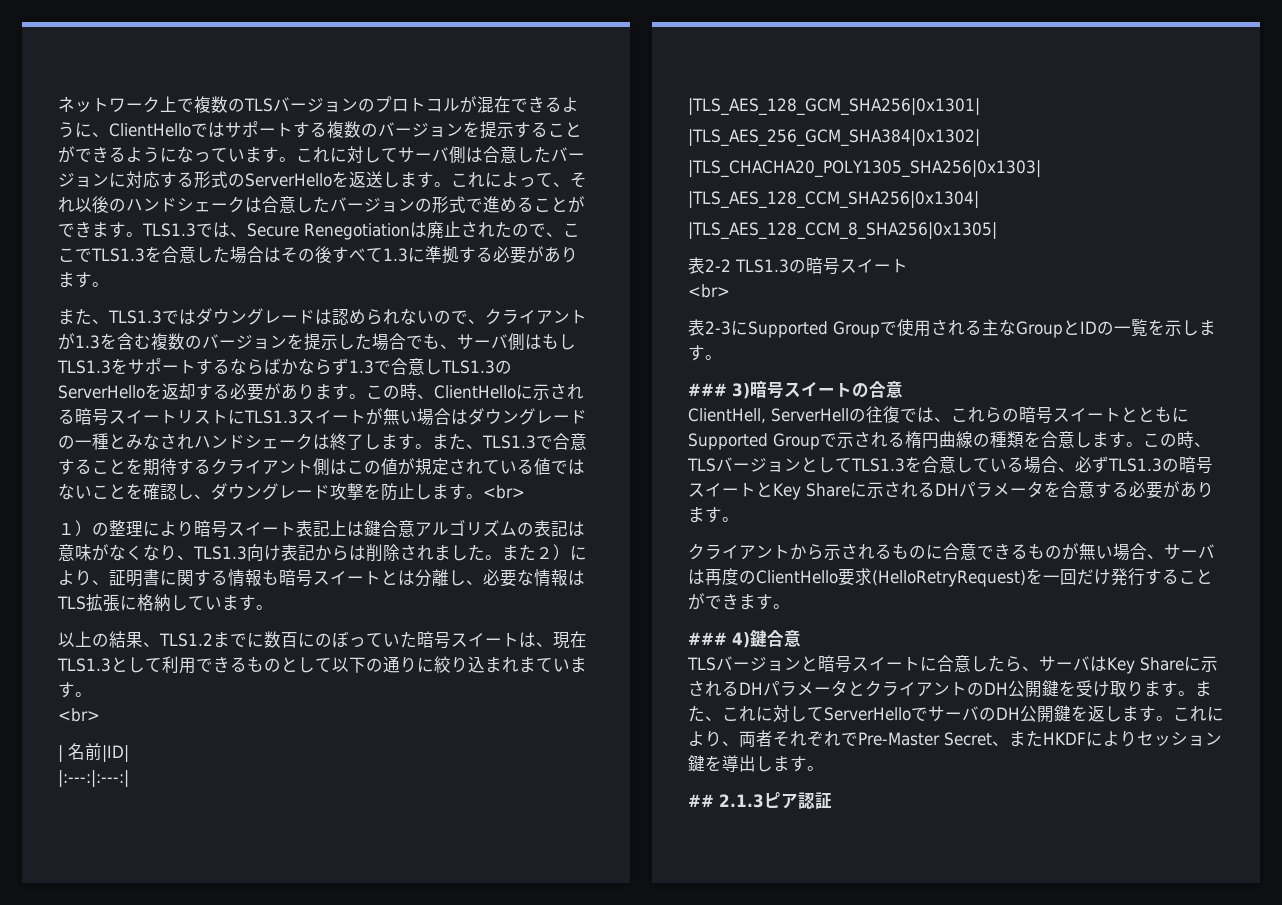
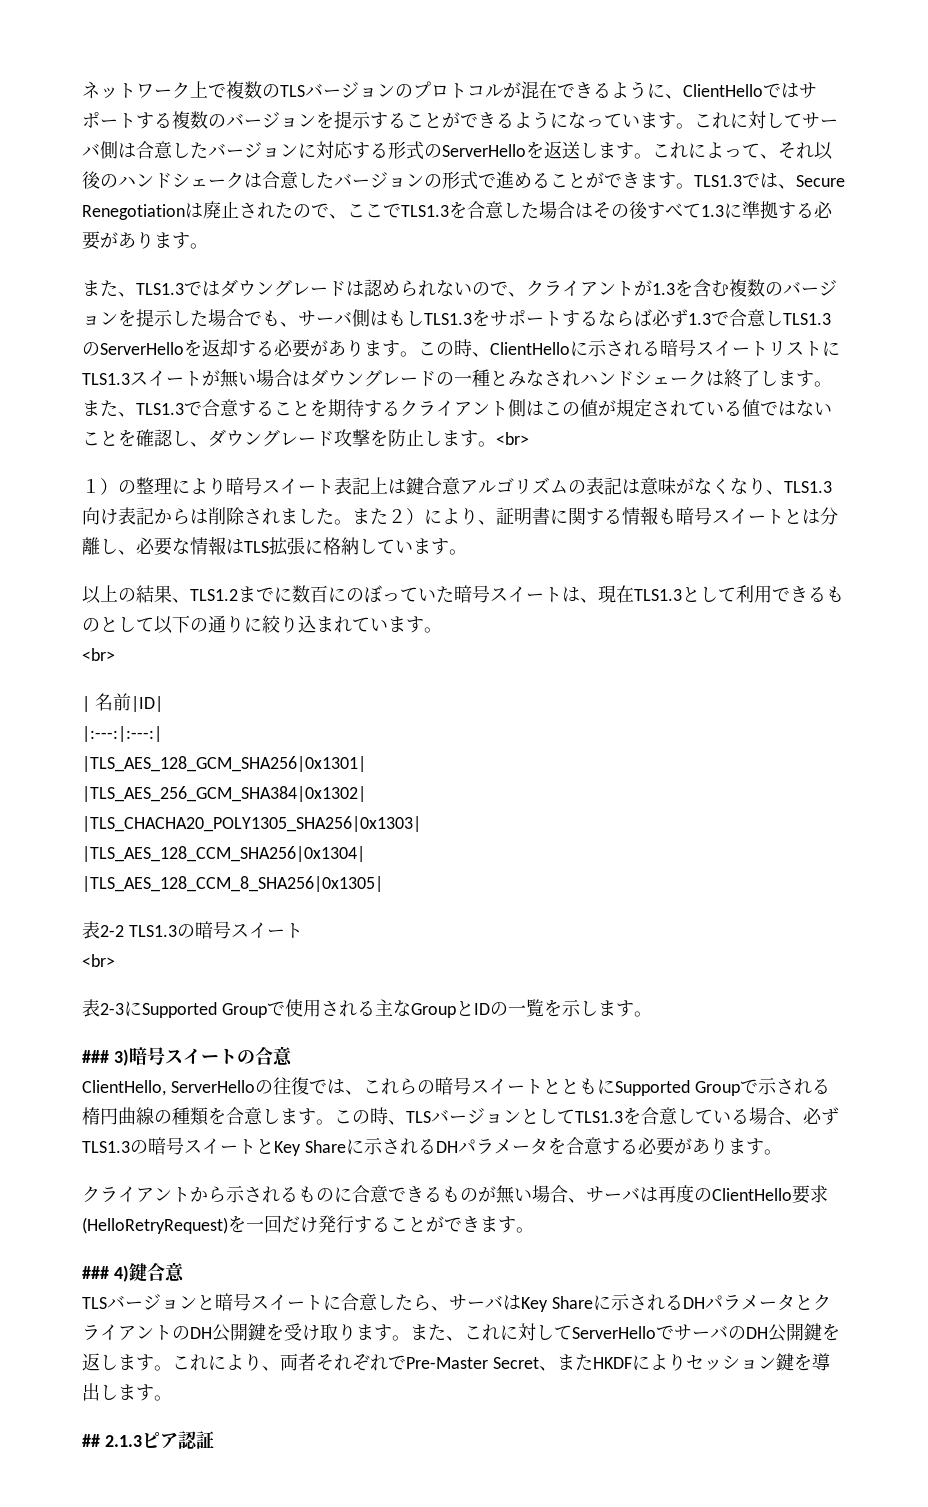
- また、TLS1.3ではダウングレードは認められないので、クライアントが1.3を含む複数のバージョンを提示した場合でも、サーバ側はもしTLS1.3をサポートするならばかならず1.3で合意しTLS1.3のServerHelloを返却する必要があります。
+ また、TLS1.3ではダウングレードは認められないので、クライアントが1.3を含む複数のバージョンを提示した場合でも、サーバ側はもしTLS1.3をサポートするならば必ず1.3で合意しTLS1.3のServerHelloを返却する必要があります。
- 以上の結果、TLS1.2までに数百にのぼっていた暗号スイートは、現在TLS1.3として利用できるものとして以下の通りに絞り込まれまています。
+ 以上の結果、TLS1.2までに数百にのぼっていた暗号スイートは、現在TLS1.3として利用できるものとして以下の通りに絞り込まれています。
- ClientHell, ServerHellの往復では、これらの暗号スイートとともにSupported Groupで示される楕円曲線の種類を合意します。
+ ClientHello, ServerHelloの往復では、これらの暗号スイートとともにSupported Groupで示される楕円曲線の種類を合意します。

